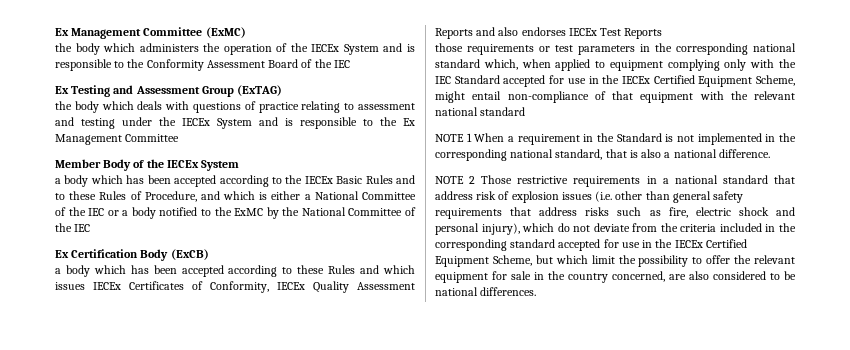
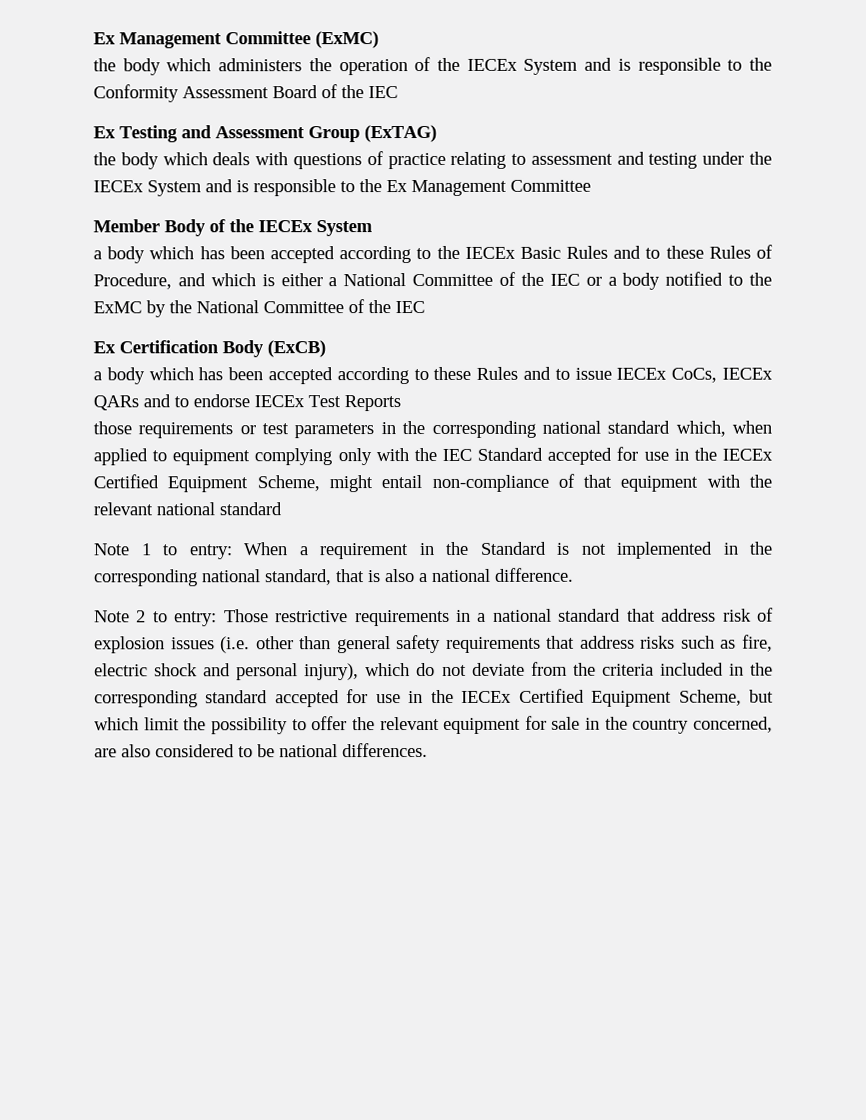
- a body which has been accepted according to these Rules and which issues IECEx Certificates of Conformity, IECEx Quality Assessment Reports and also endorses IECEx Test Reports
+ a body which has been accepted according to these Rules and to issue IECEx CoCs, IECEx QARs and to endorse IECEx Test Reports
- NOTE 1 When a requirement in the Standard is not implemented in the corresponding national standard, that is also a national difference.
+ Note 1 to entry: When a requirement in the Standard is not implemented in the corresponding national standard, that is also a national difference.
- NOTE 2 Those restrictive requirements in a national standard that address risk of explosion issues (i.e. other than general safety requirements that address risks such as fire, electric shock and personal injury), which do not deviate from the criteria included in the corresponding standard accepted for use in the IECEx Certified Equipment Scheme, but which limit the possibility to offer the relevant equipment for sale in the country concerned, are also considered to be national differences.
+ Note 2 to entry: Those restrictive requirements in a national standard that address risk of explosion issues (i.e. other than general safety requirements that address risks such as fire, electric shock and personal injury), which do not deviate from the criteria included in the corresponding standard accepted for use in the IECEx Certified Equipment Scheme, but which limit the possibility to offer the relevant equipment for sale in the country concerned, are also considered to be national differences.

